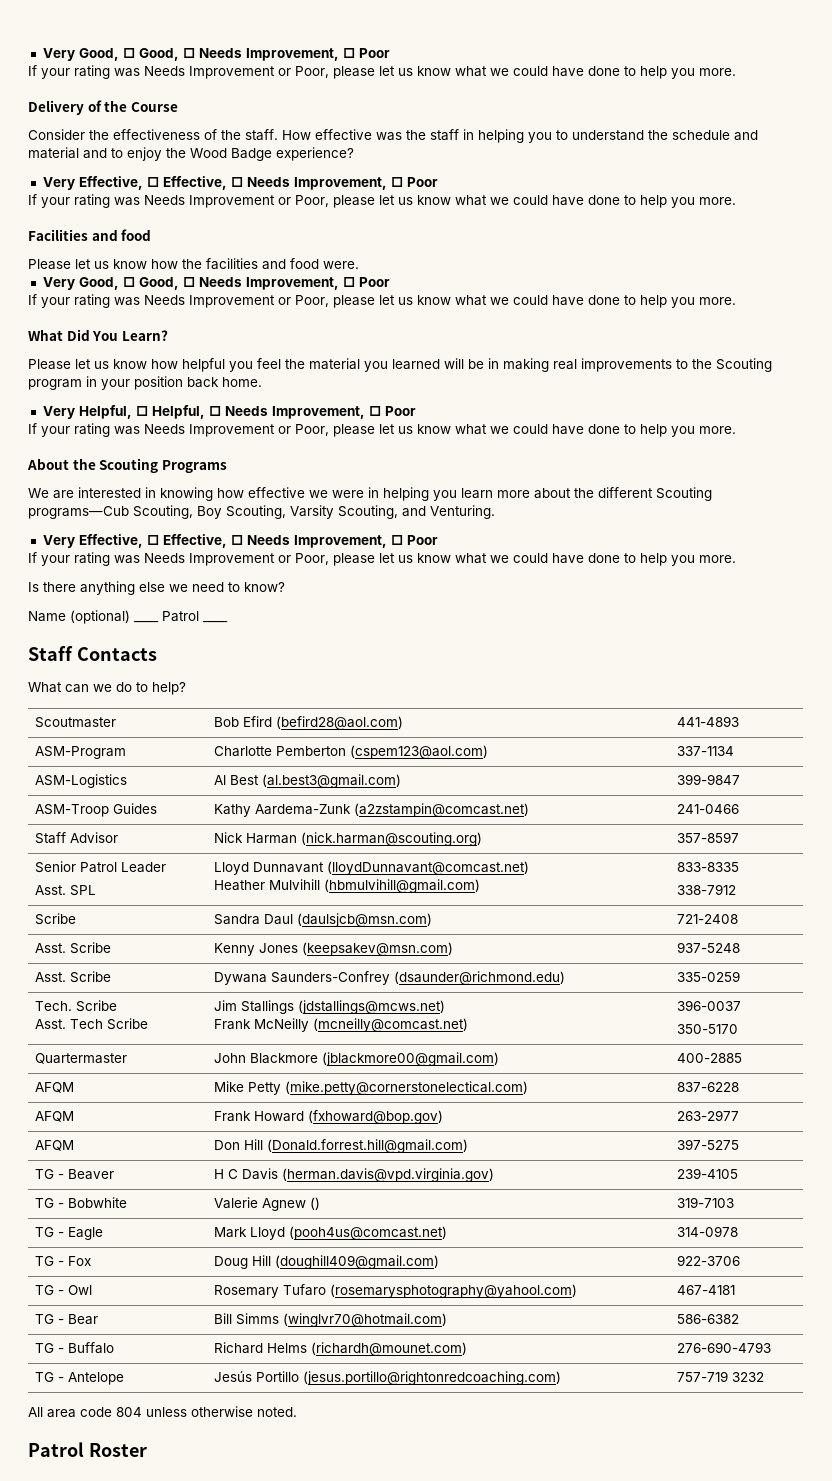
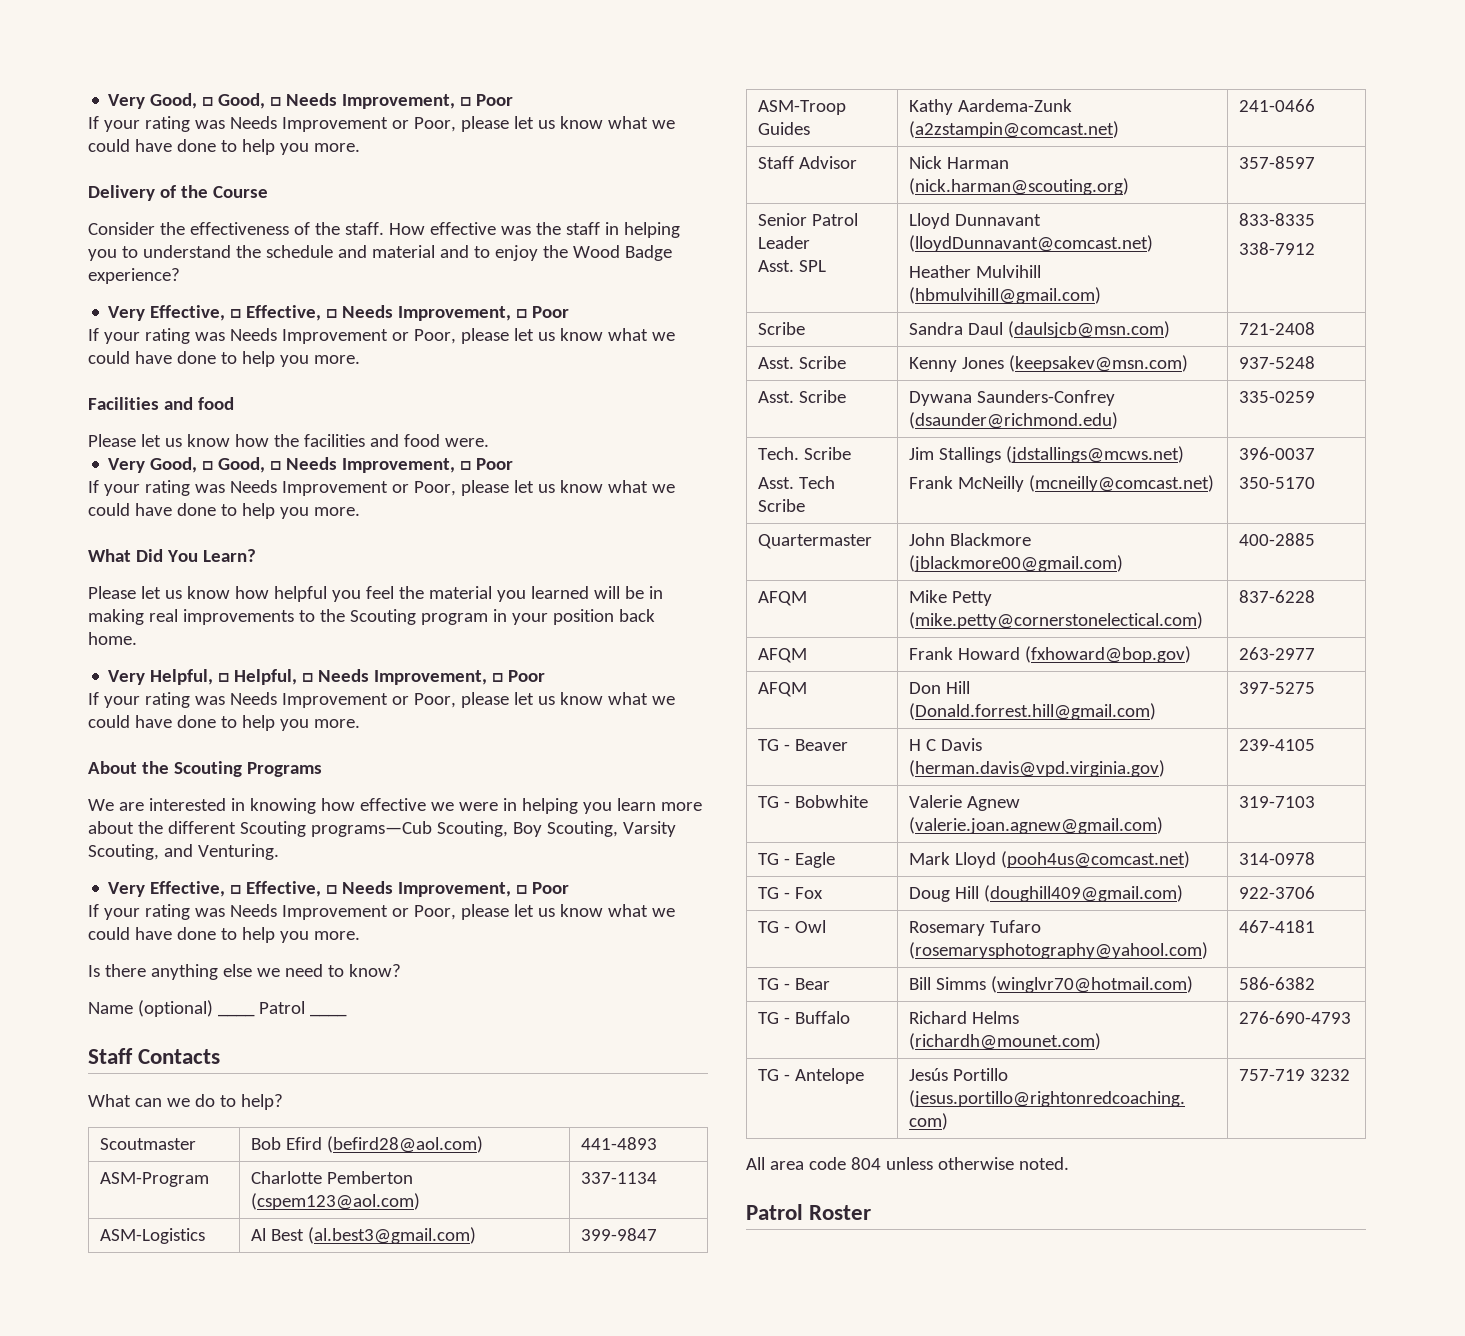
- TG - Bobwhite | Valerie Agnew () | 319-7103
+ TG - Bobwhite | Valerie Agnew (valerie.joan.agnew@gmail.com) | 319-7103

